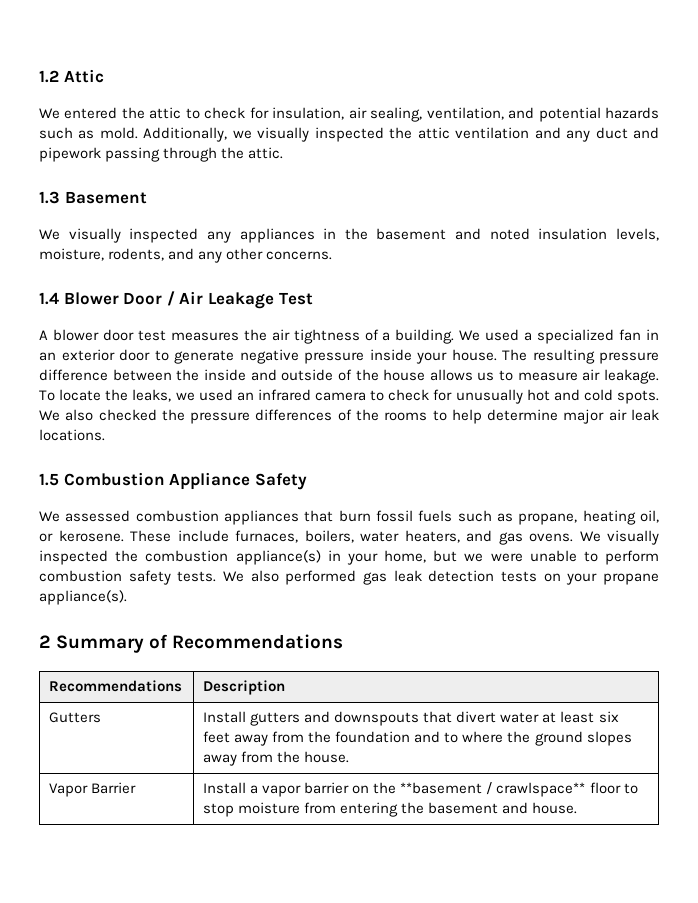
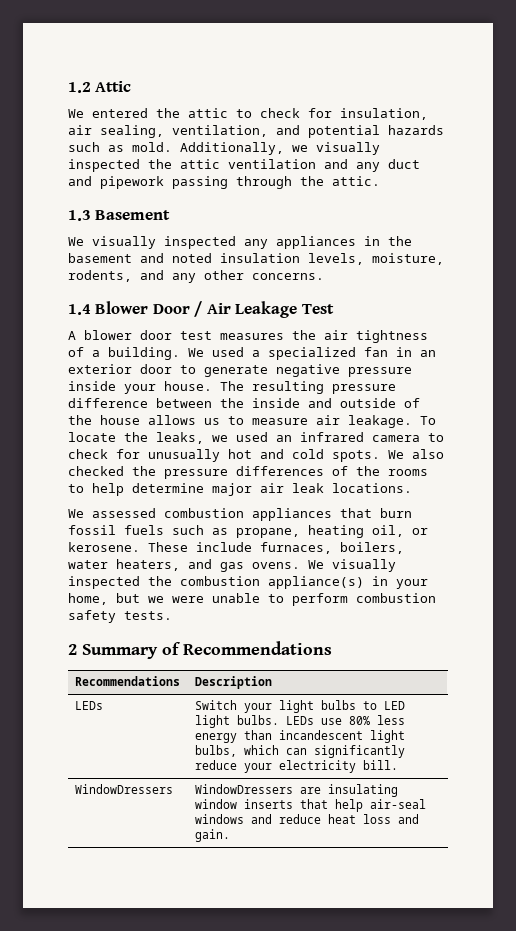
- 1.5 Combustion Appliance Safety
- We also performed gas leak detection tests on your propane appliance(s).
- Gutters | Install gutters and downspouts that divert water at least six feet away from the foundation and to where the ground slopes away from the house.
- Vapor Barrier | Install a vapor barrier on the **basement / crawlspace** floor to stop moisture from entering the basement and house.
+ LEDs | Switch your light bulbs to LED light bulbs. LEDs use 80% less energy than incandescent light bulbs, which can significantly reduce your electricity bill.
+ WindowDressers | WindowDressers are insulating window inserts that help air-seal windows and reduce heat loss and gain.

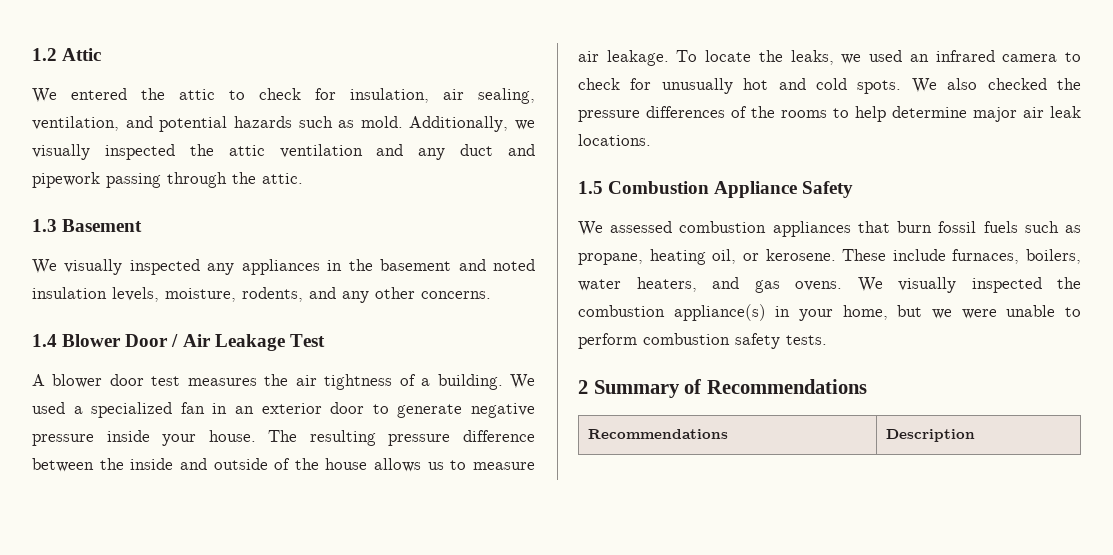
+ 1.5 Combustion Appliance Safety
- LEDs | Switch your light bulbs to LED light bulbs. LEDs use 80% less energy than incandescent light bulbs, which can significantly reduce your electricity bill.
- WindowDressers | WindowDressers are insulating window inserts that help air-seal windows and reduce heat loss and gain.

